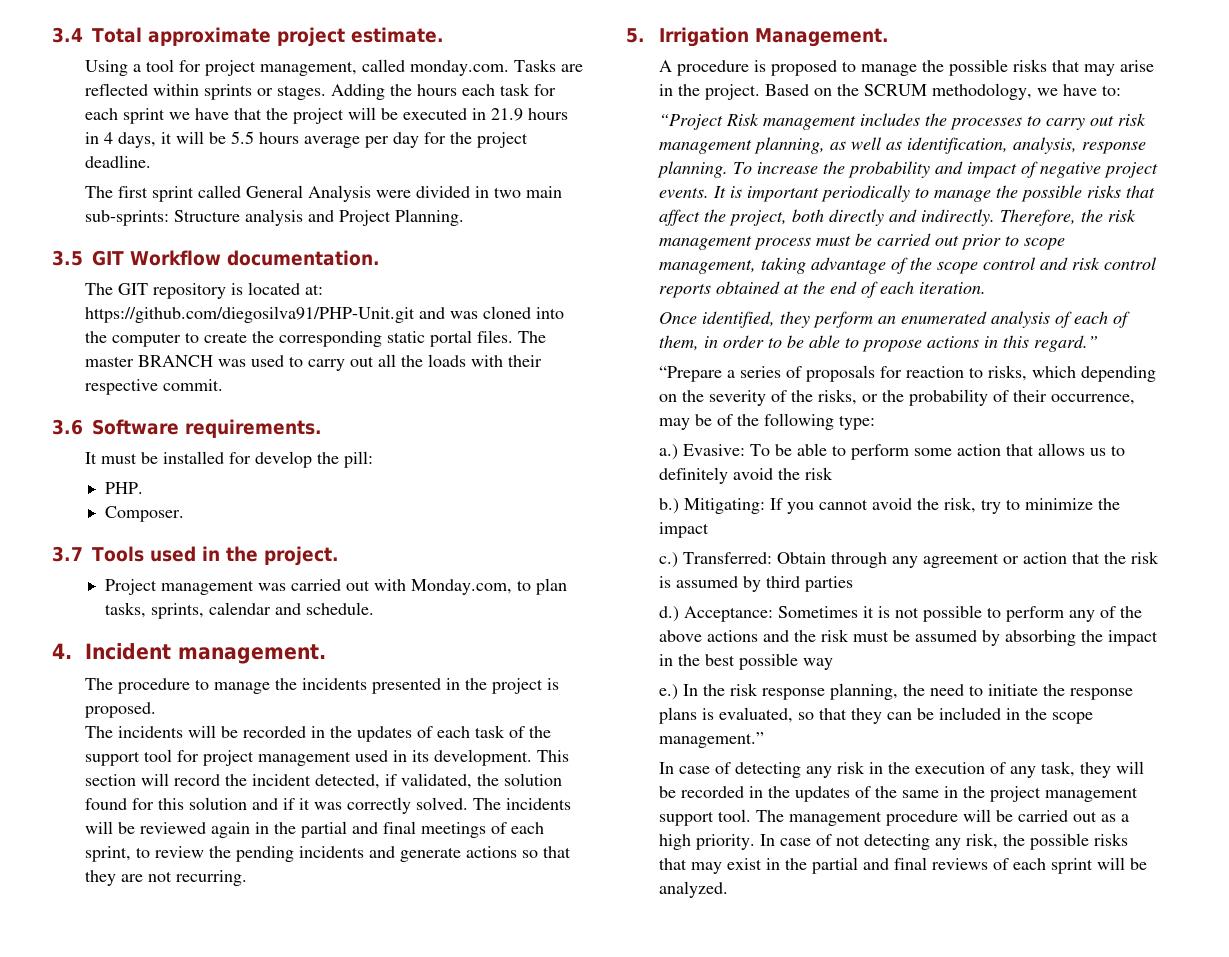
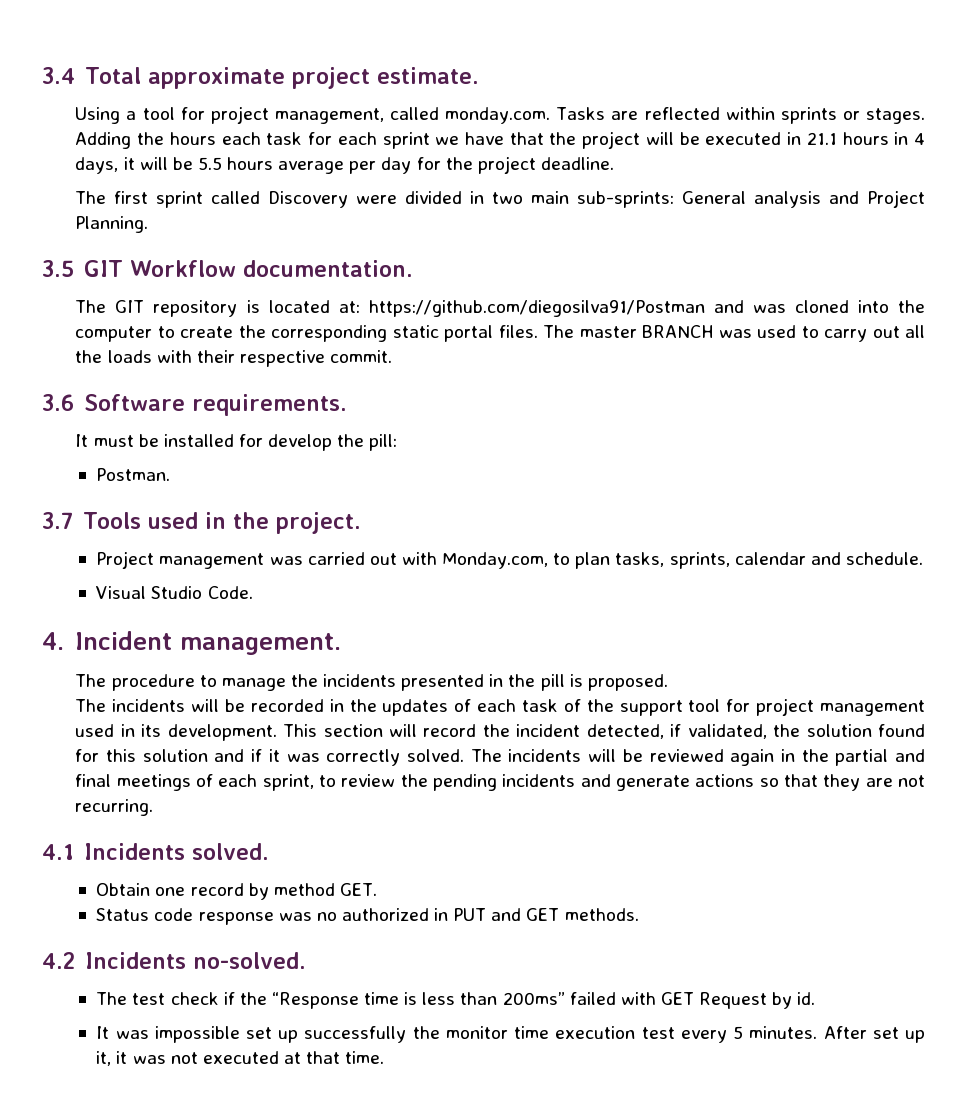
- Adding the hours each task for each sprint we have that the project will be executed in 21.9 hours in 4 days, it will be 5.5 hours average per day for the project deadline.
+ Adding the hours each task for each sprint we have that the project will be executed in 21.1 hours in 4 days, it will be 5.5 hours average per day for the project deadline.
- The first sprint called General Analysis were divided in two main sub-sprints: Structure analysis and Project Planning.
+ The first sprint called Discovery were divided in two main sub-sprints: General analysis and Project Planning.
- The GIT repository is located at: https://github.com/diegosilva91/PHP-Unit.git and was cloned into the computer to create the corresponding static portal files.
+ The GIT repository is located at: https://github.com/diegosilva91/Postman and was cloned into the computer to create the corresponding static portal files.
- PHP.
- Composer.
+ Postman.
+ Visual Studio Code.
- The procedure to manage the incidents presented in the project is proposed.
+ The procedure to manage the incidents presented in the pill is proposed.
- 5. Irrigation Management.
- A procedure is proposed to manage the possible risks that may arise in the project. Based on the SCRUM methodology, we have to:
- “Project Risk management includes the processes to carry out risk management planning, as well as identification, analysis, response planning. To increase the probability and impact of negative project events. It is important periodically to manage the possible risks that affect the project, both directly and indirectly. Therefore, the risk management process must be carried out prior to scope management, taking advantage of the scope control and risk control reports obtained at the end of each iteration.
- Once identified, they perform an enumerated analysis of each of them, in order to be able to propose actions in this regard.”
- “Prepare a series of proposals for reaction to risks, which depending on the severity of the risks, or the probability of their occurrence, may be of the following type:
- a.) Evasive: To be able to perform some action that allows us to definitely avoid the risk
- b.) Mitigating: If you cannot avoid the risk, try to minimize the impact
- c.) Transferred: Obtain through any agreement or action that the risk is assumed by third parties
- d.) Acceptance: Sometimes it is not possible to perform any of the above actions and the risk must be assumed by absorbing the impact in the best possible way
- e.) In the risk response planning, the need to initiate the response plans is evaluated, so that they can be included in the scope management.”
- In case of detecting any risk in the execution of any task, they will be recorded in the updates of the same in the project management support tool. The management procedure will be carried out as a high priority. In case of not detecting any risk, the possible risks that may exist in the partial and final reviews of each sprint will be analyzed.
+ 4.1 Incidents solved.
+ Obtain one record by method GET.
+ Status code response was no authorized in PUT and GET methods.
+ 4.2 Incidents no-solved.
+ The test check if the “Response time is less than 200ms” failed with GET Request by id.
+ It was impossible set up successfully the monitor time execution test every 5 minutes. After set up it, it was not executed at that time.

